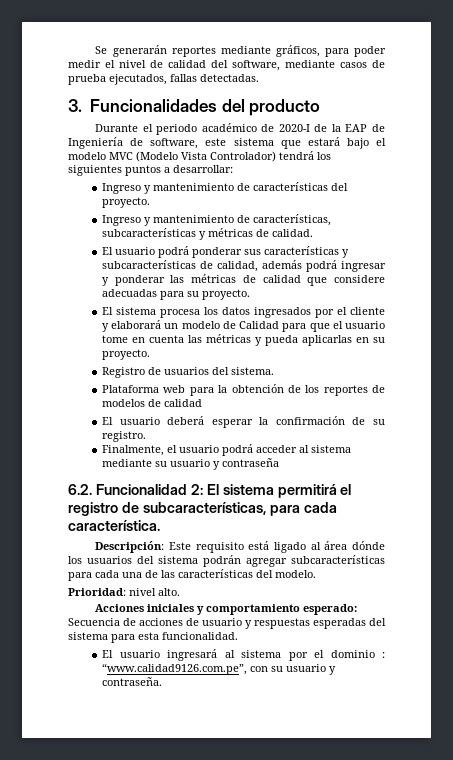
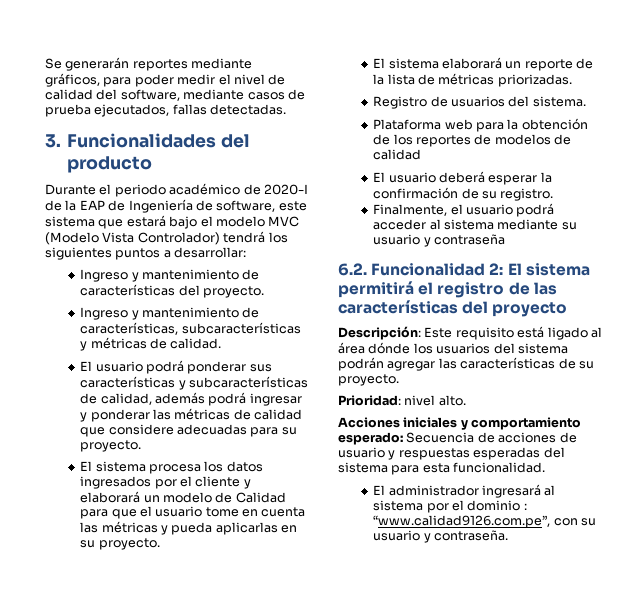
+ El sistema elaborará un reporte de la lista de métricas priorizadas.
- 6.2. Funcionalidad 2: El sistema permitirá el registro de subcaracterísticas, para cada característica.
+ 6.2. Funcionalidad 2: El sistema permitirá el registro de las características del proyecto
- Descripción: Este requisito está ligado al área dónde los usuarios del sistema podrán agregar subcaracterísticas para cada una de las características del modelo.
+ Descripción: Este requisito está ligado al área dónde los usuarios del sistema podrán agregar las características de su proyecto.
- El usuario ingresará al sistema por el dominio : “www.calidad9126.com.pe”, con su usuario y contraseña.
+ El administrador ingresará al sistema por el dominio : “www.calidad9126.com.pe”, con su usuario y contraseña.

